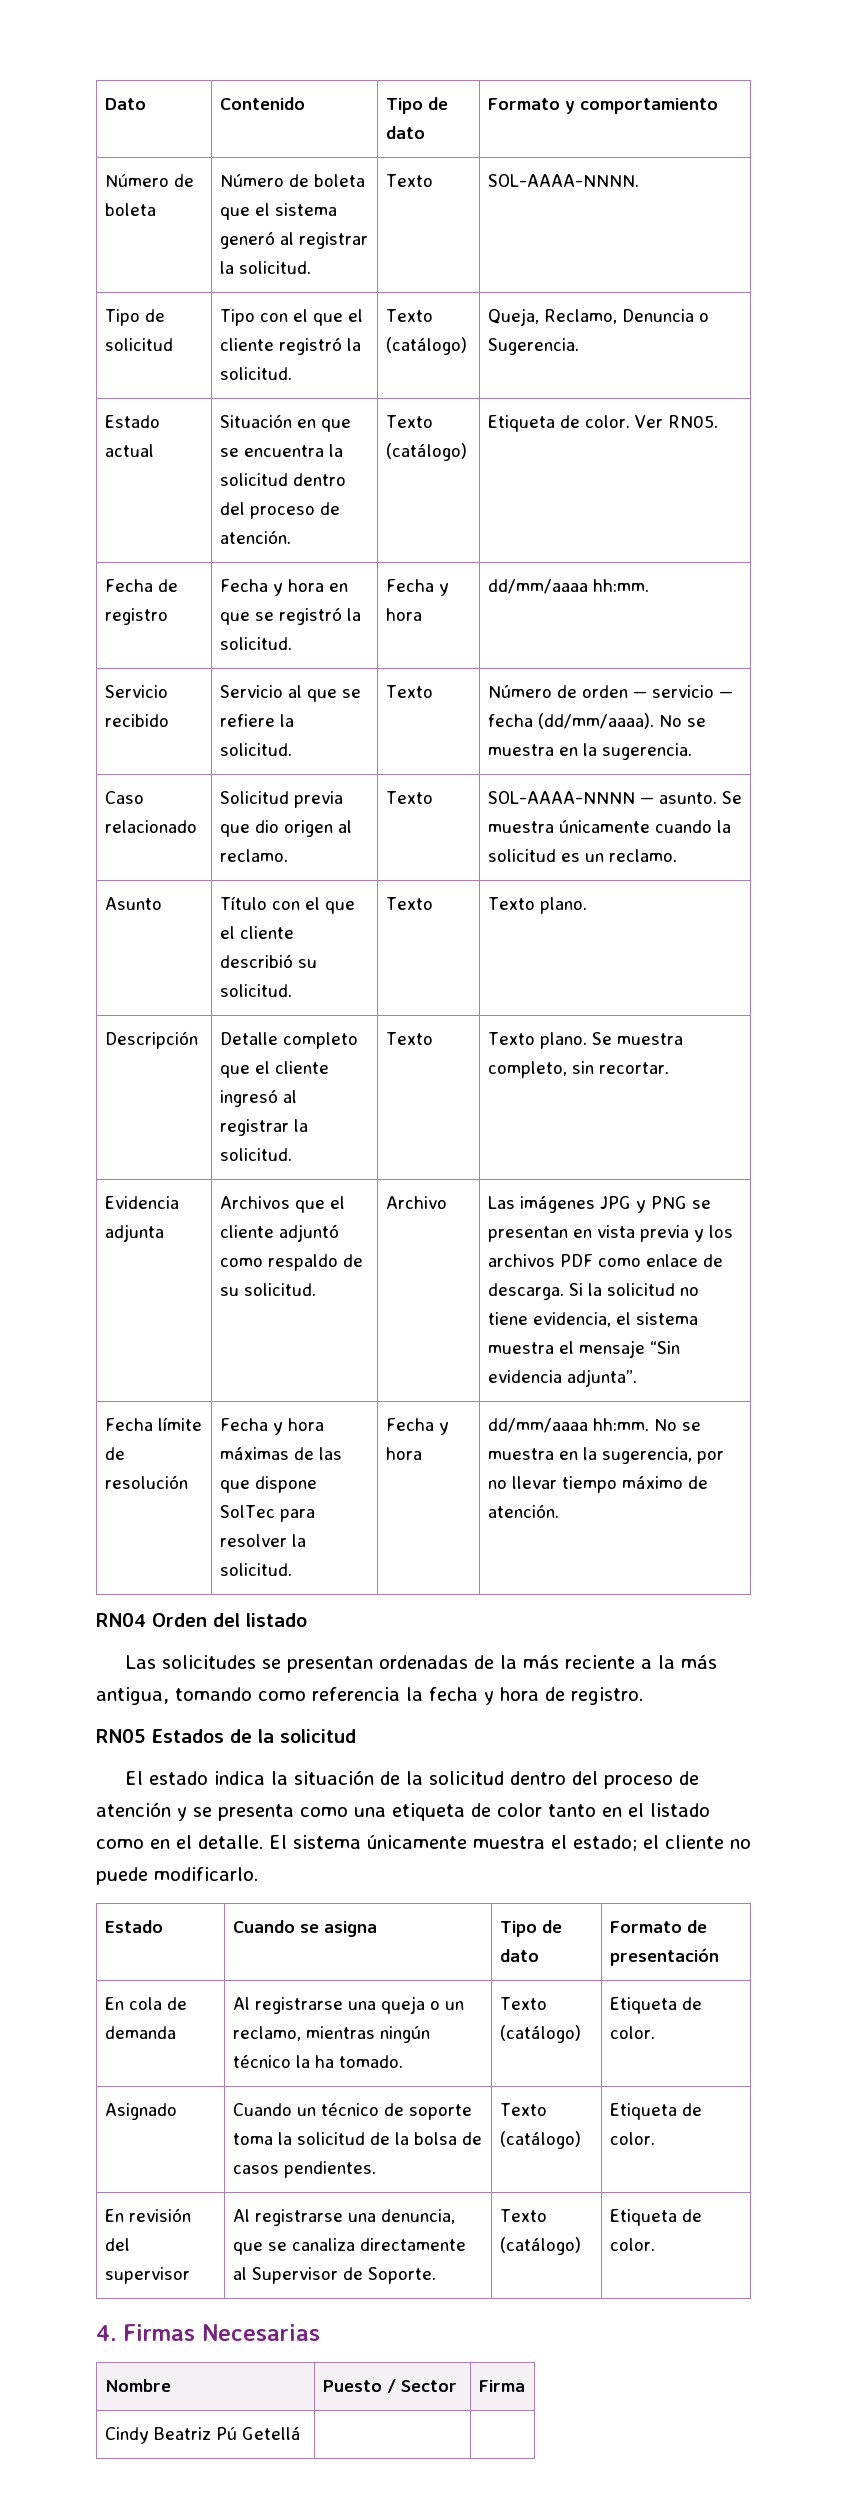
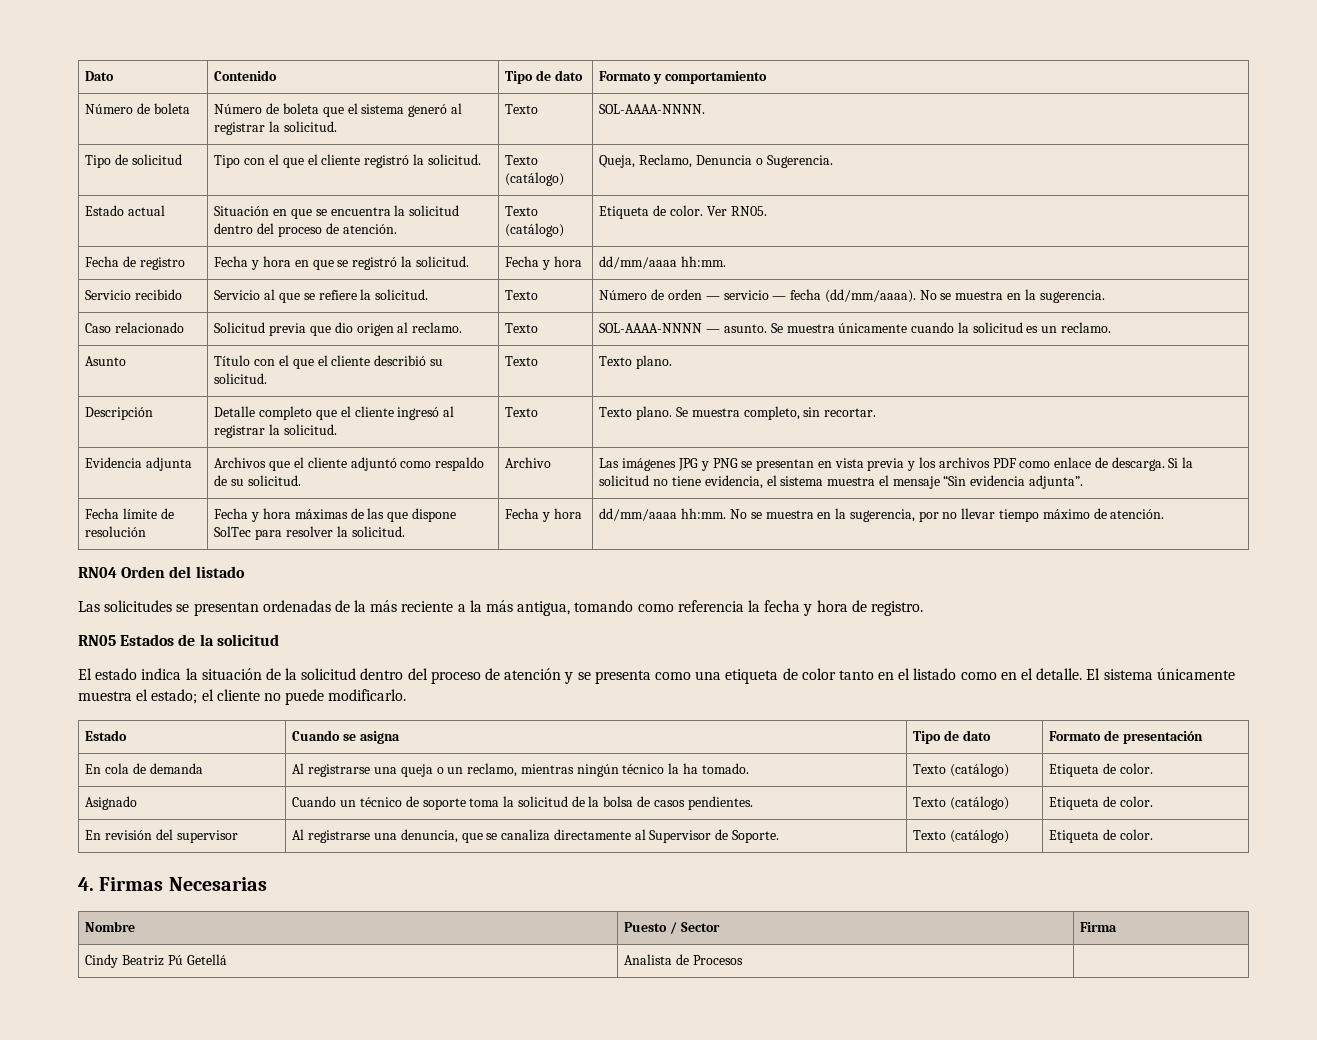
- Cindy Beatriz Pú Getellá | |
+ Cindy Beatriz Pú Getellá | Analista de Procesos |

